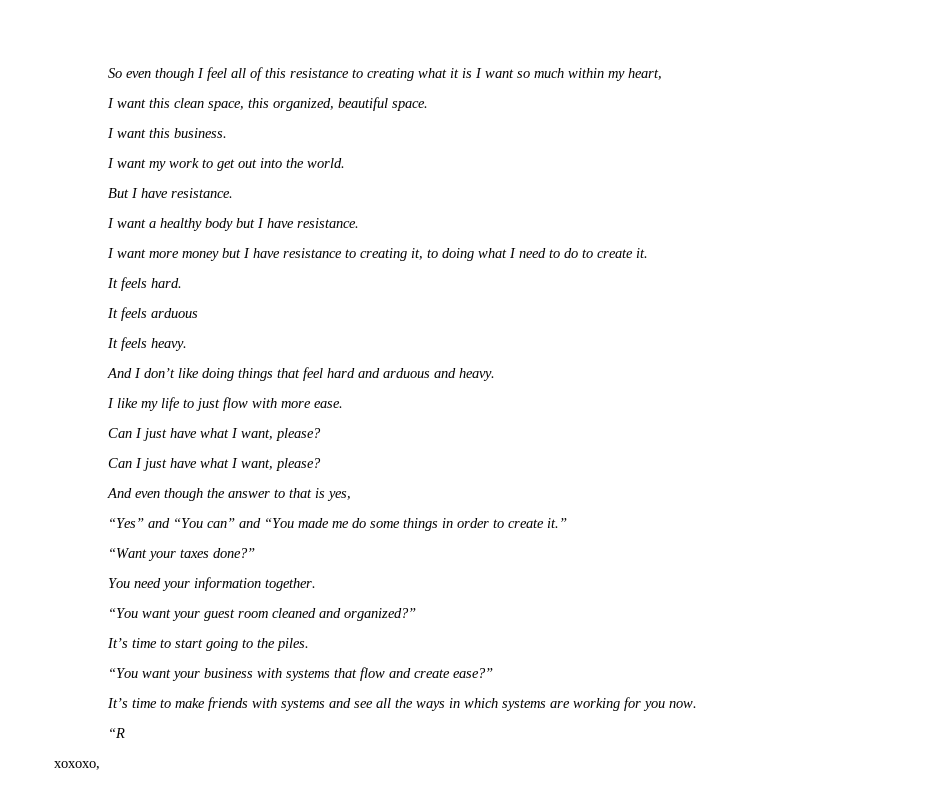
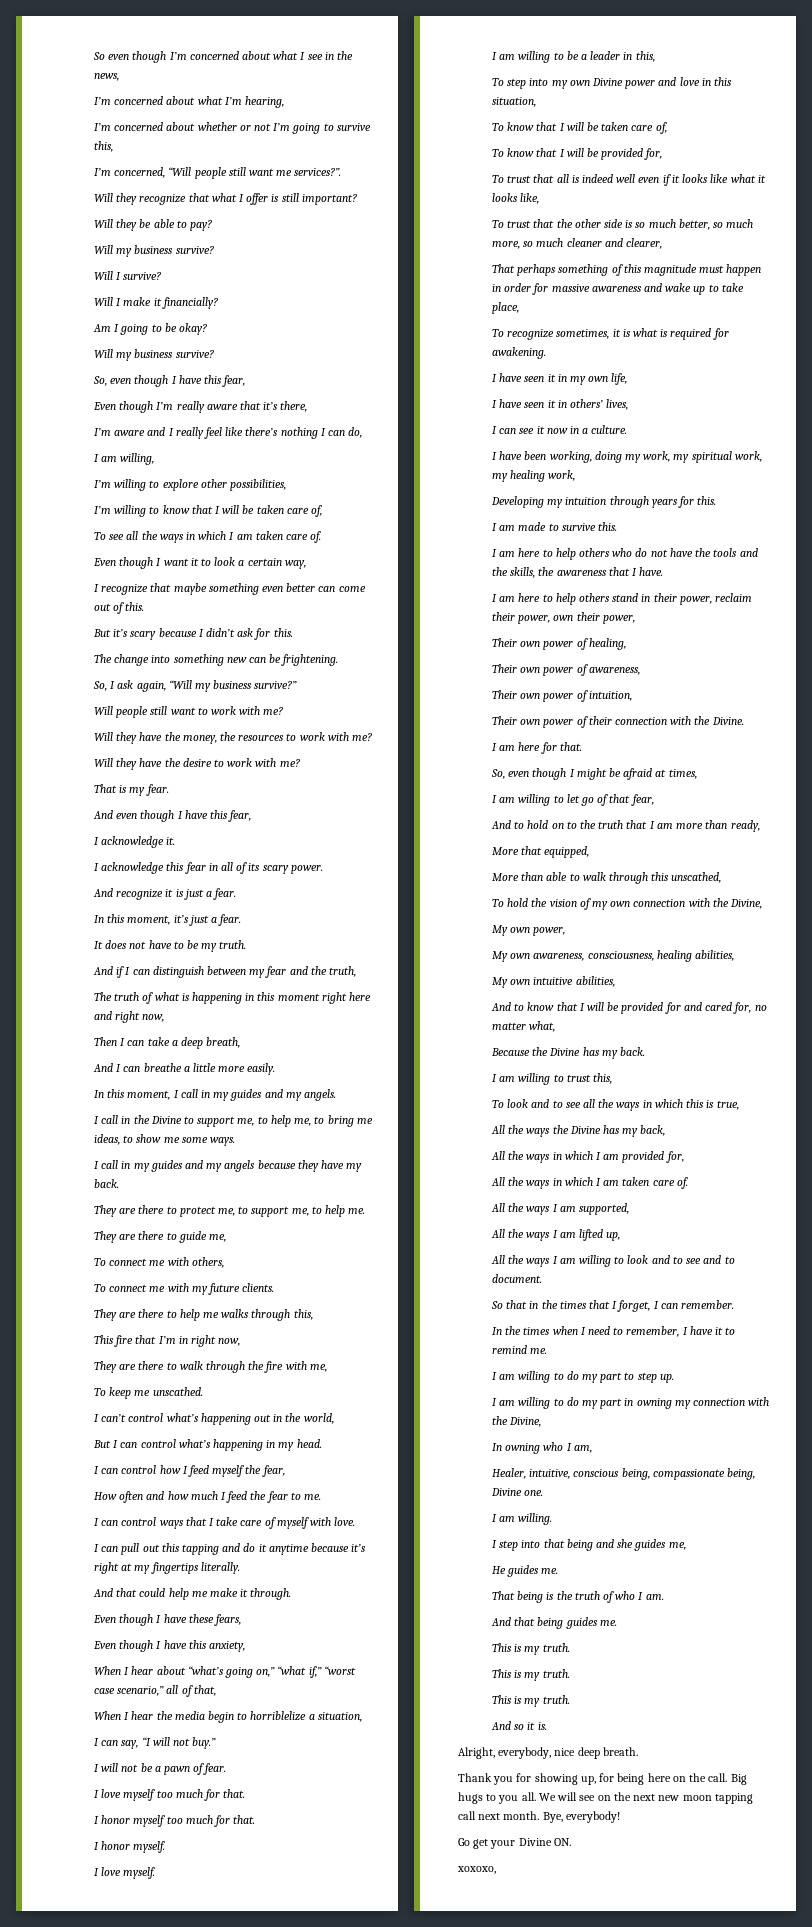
- So even though I feel all of this resistance to creating what it is I want so much within my heart,
- I want this clean space, this organized, beautiful space.
- I want this business.
- I want my work to get out into the world.
- But I have resistance.
- I want a healthy body but I have resistance.
- I want more money but I have resistance to creating it, to doing what I need to do to create it.
- It feels hard.
- It feels arduous
- It feels heavy.
- And I don’t like doing things that feel hard and arduous and heavy.
- I like my life to just flow with more ease.
- Can I just have what I want, please?
- Can I just have what I want, please?
- And even though the answer to that is yes,
- “Yes” and “You can” and “You made me do some things in order to create it.”
- “Want your taxes done?”
- You need your information together.
- “You want your guest room cleaned and organized?”
- It’s time to start going to the piles.
- “You want your business with systems that flow and create ease?”
- It’s time to make friends with systems and see all the ways in which systems are working for you now.
- “R
+ So even though I’m concerned about what I see in the news,
+ I’m concerned about what I’m hearing,
+ I’m concerned about whether or not I’m going to survive this,
+ I’m concerned, “Will people still want me services?”.
+ Will they recognize that what I offer is still important?
+ Will they be able to pay?
+ Will my business survive?
+ Will I survive?
+ Will I make it financially?
+ Am I going to be okay?
+ Will my business survive?
+ So, even though I have this fear,
+ Even though I’m really aware that it’s there,
+ I’m aware and I really feel like there’s nothing I can do,
+ I am willing,
+ I’m willing to explore other possibilities,
+ I’m willing to know that I will be taken care of,
+ To see all the ways in which I am taken care of.
+ Even though I want it to look a certain way,
+ I recognize that maybe something even better can come out of this.
+ But it’s scary because I didn’t ask for this.
+ The change into something new can be frightening.
+ So, I ask again, “Will my business survive?”
+ Will people still want to work with me?
+ Will they have the money, the resources to work with me?
+ Will they have the desire to work with me?
+ That is my fear.
+ And even though I have this fear,
+ I acknowledge it.
+ I acknowledge this fear in all of its scary power.
+ And recognize it is just a fear.
+ In this moment, it’s just a fear.
+ It does not have to be my truth.
+ And if I can distinguish between my fear and the truth,
+ The truth of what is happening in this moment right here and right now,
+ Then I can take a deep breath,
+ And I can breathe a little more easily.
+ In this moment, I call in my guides and my angels.
+ I call in the Divine to support me, to help me, to bring me ideas, to show me some ways.
+ I call in my guides and my angels because they have my back.
+ They are there to protect me, to support me, to help me.
+ They are there to guide me,
+ To connect me with others,
+ To connect me with my future clients.
+ They are there to help me walks through this,
+ This fire that I’m in right now,
+ They are there to walk through the fire with me,
+ To keep me unscathed.
+ I can’t control what’s happening out in the world,
+ But I can control what’s happening in my head.
+ I can control how I feed myself the fear,
+ How often and how much I feed the fear to me.
+ I can control ways that I take care of myself with love.
+ I can pull out this tapping and do it anytime because it’s right at my fingertips literally.
+ And that could help me make it through.
+ Even though I have these fears,
+ Even though I have this anxiety,
+ When I hear about “what’s going on,” “what if,” “worst case scenario,” all of that,
+ When I hear the media begin to horriblelize a situation,
+ I can say, “I will not buy.”
+ I will not be a pawn of fear.
+ I love myself too much for that.
+ I honor myself too much for that.
+ I honor myself.
+ I love myself.
+ I am willing to be a leader in this,
+ To step into my own Divine power and love in this situation,
+ To know that I will be taken care of,
+ To know that I will be provided for,
+ To trust that all is indeed well even if it looks like what it looks like,
+ To trust that the other side is so much better, so much more, so much cleaner and clearer,
+ That perhaps something of this magnitude must happen in order for massive awareness and wake up to take place,
+ To recognize sometimes, it is what is required for awakening.
+ I have seen it in my own life,
+ I have seen it in others’ lives,
+ I can see it now in a culture.
+ I have been working, doing my work, my spiritual work, my healing work,
+ Developing my intuition through years for this.
+ I am made to survive this.
+ I am here to help others who do not have the tools and the skills, the awareness that I have.
+ I am here to help others stand in their power, reclaim their power, own their power,
+ Their own power of healing,
+ Their own power of awareness,
+ Their own power of intuition,
+ Their own power of their connection with the Divine.
+ I am here for that.
+ So, even though I might be afraid at times,
+ I am willing to let go of that fear,
+ And to hold on to the truth that I am more than ready,
+ More that equipped,
+ More than able to walk through this unscathed,
+ To hold the vision of my own connection with the Divine,
+ My own power,
+ My own awareness, consciousness, healing abilities,
+ My own intuitive abilities,
+ And to know that I will be provided for and cared for, no matter what,
+ Because the Divine has my back.
+ I am willing to trust this,
+ To look and to see all the ways in which this is true,
+ All the ways the Divine has my back,
+ All the ways in which I am provided for,
+ All the ways in which I am taken care of.
+ All the ways I am supported,
+ All the ways I am lifted up,
+ All the ways I am willing to look and to see and to document.
+ So that in the times that I forget, I can remember.
+ In the times when I need to remember, I have it to remind me.
+ I am willing to do my part to step up.
+ I am willing to do my part in owning my connection with the Divine,
+ In owning who I am,
+ Healer, intuitive, conscious being, compassionate being, Divine one.
+ I am willing.
+ I step into that being and she guides me,
+ He guides me.
+ That being is the truth of who I am.
+ And that being guides me.
+ This is my truth.
+ This is my truth.
+ This is my truth.
+ And so it is.
+ Alright, everybody, nice deep breath.
+ Thank you for showing up, for being here on the call. Big hugs to you all. We will see on the next new moon tapping call next month. Bye, everybody!
+ Go get your Divine ON.

